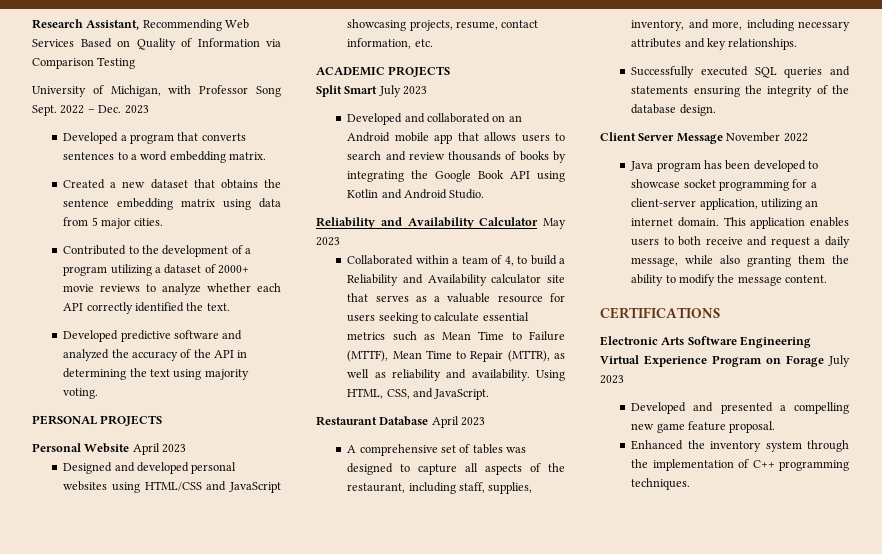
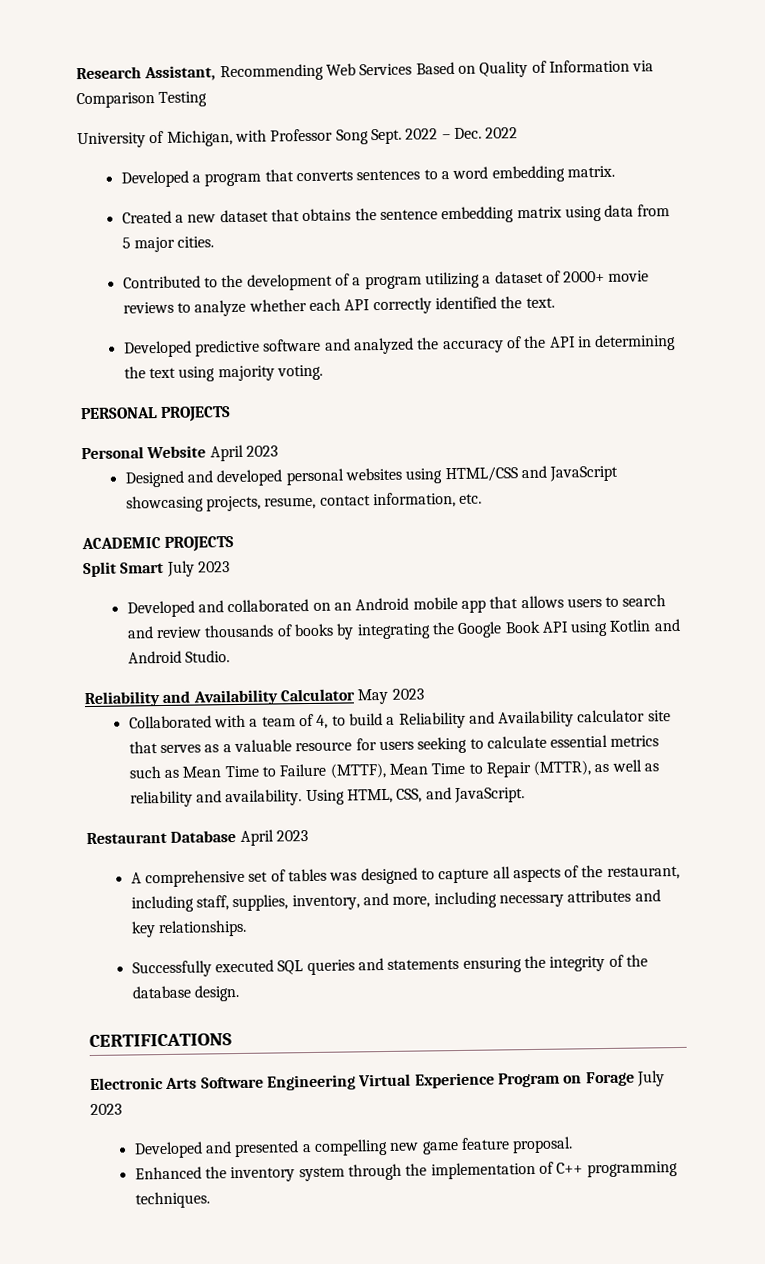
- 2022 – Dec. 2023
+ 2022 – Dec. 2022
- Collaborated within a team of 4, to build a Reliability and Availability calculator site that serves as a valuable resource for users seeking to calculate essential metrics such as Mean Time to Failure (MTTF), Mean Time to Repair (MTTR), as well as reliability and availability.
+ Collaborated with a team of 4, to build a Reliability and Availability calculator site that serves as a valuable resource for users seeking to calculate essential metrics such as Mean Time to Failure (MTTF), Mean Time to Repair (MTTR), as well as reliability and availability.
- Client Server Message November 2022
- Java program has been developed to showcase socket programming for a client-server application, utilizing an internet domain. This application enables users to both receive and request a daily message, while also granting them the ability to modify the message content.

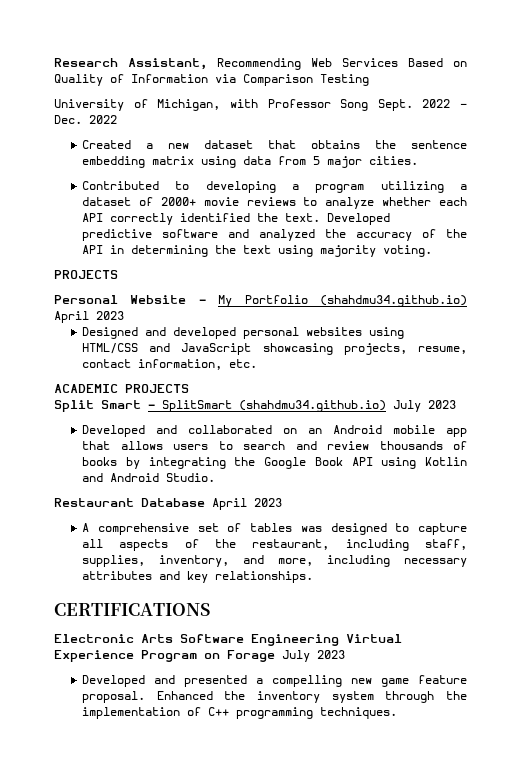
- Developed a program that converts sentences to a word embedding matrix.
- Contributed to the development of a program utilizing a dataset of 2000+ movie reviews to analyze whether each API correctly identified the text.
- Developed predictive software and analyzed the accuracy of the API in determining the text using majority voting.
- PERSONAL PROJECTS
+ Contributed to developing a program utilizing a dataset of 2000+ movie reviews to analyze whether each API correctly identified the text. Developed predictive software and analyzed the accuracy of the API in determining the text using majority voting.
+ PROJECTS
- Personal Website April 2023
+ Personal Website - My Portfolio (shahdmu34.github.io) April 2023
- Split Smart July 2023
+ Split Smart - SplitSmart (shahdmu34.github.io) July 2023
- Reliability and Availability Calculator May 2023
- Collaborated with a team of 4, to build a Reliability and Availability calculator site that serves as a valuable resource for users seeking to calculate essential metrics such as Mean Time to Failure (MTTF), Mean Time to Repair (MTTR), as well as reliability and availability. Using HTML, CSS, and JavaScript.
- Successfully executed SQL queries and statements ensuring the integrity of the database design.
- Developed and presented a compelling new game feature proposal.
- Enhanced the inventory system through the implementation of C++ programming techniques.
+ Developed and presented a compelling new game feature proposal. Enhanced the inventory system through the implementation of C++ programming techniques.

